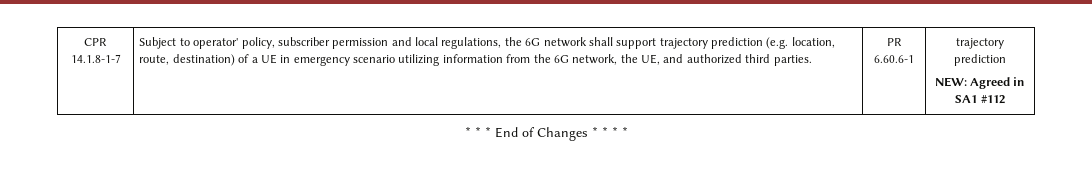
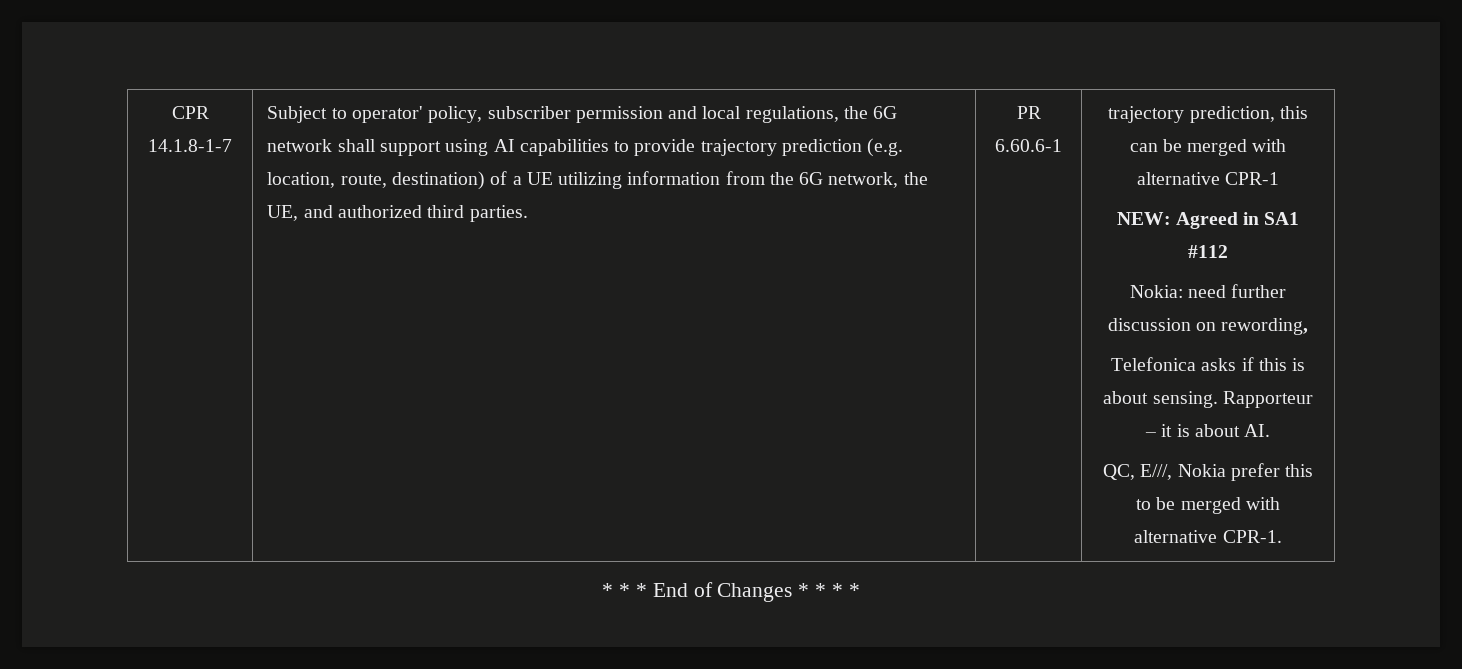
- Subject to operator' policy, subscriber permission and local regulations, the 6G network shall support trajectory prediction (e.g. location, route, destination) of a UE in emergency scenario utilizing information from the 6G network, the UE, and authorized third parties.
+ Subject to operator' policy, subscriber permission and local regulations, the 6G network shall support using AI capabilities to provide trajectory prediction (e.g. location, route, destination) of a UE utilizing information from the 6G network, the UE, and authorized third parties.
- PR 6.60.6-1 | trajectory prediction
+ PR 6.60.6-1 | trajectory prediction, this can be merged with alternative CPR-1
+ Nokia: need further discussion on rewording,
+ Telefonica asks if this is about sensing. Rapporteur – it is about AI.
+ QC, E///, Nokia prefer this to be merged with alternative CPR-1.

